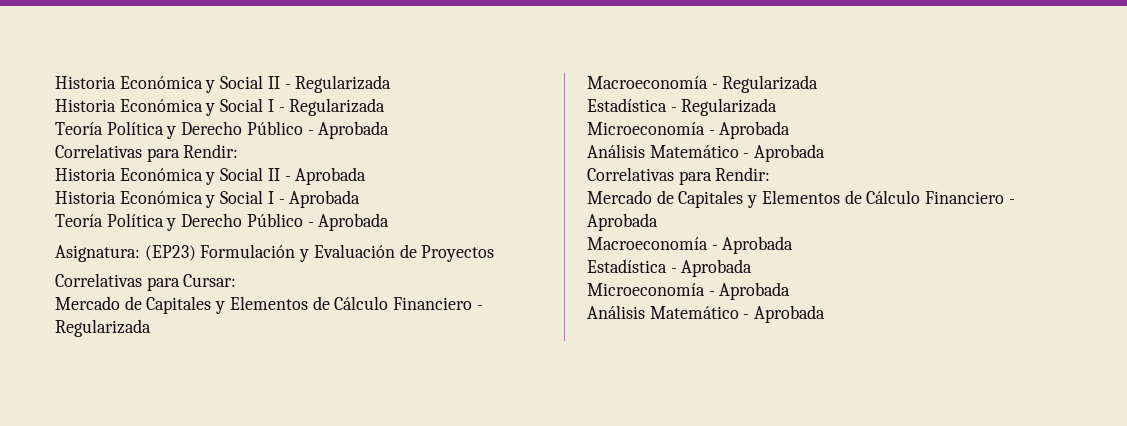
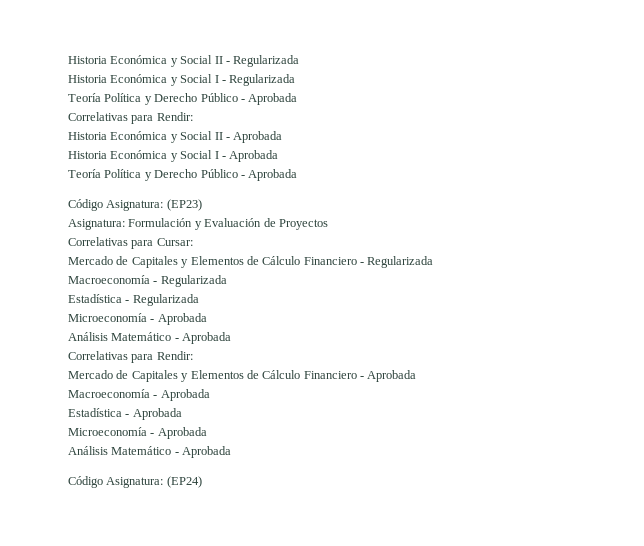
- Asignatura: (EP23) Formulación y Evaluación de Proyectos
+ Código Asignatura: (EP23)
+ Asignatura: Formulación y Evaluación de Proyectos
+ Código Asignatura: (EP24)

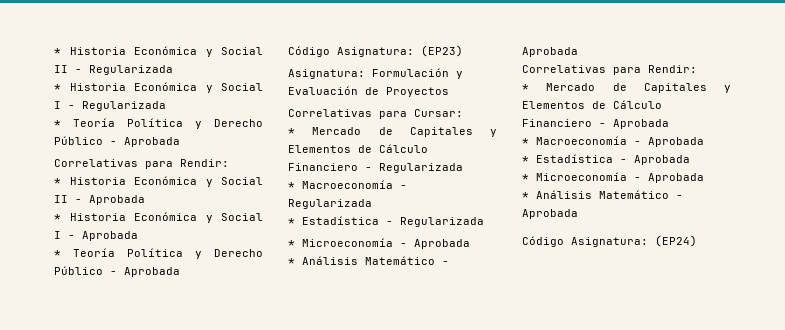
- Historia Económica y Social II - Regularizada
+ * Historia Económica y Social II - Regularizada
- Historia Económica y Social I - Regularizada
- Teoría Política y Derecho Público - Aprobada
+ * Historia Económica y Social I - Regularizada
+ * Teoría Política y Derecho Público - Aprobada
- Historia Económica y Social II - Aprobada
+ * Historia Económica y Social II - Aprobada
- Historia Económica y Social I - Aprobada
- Teoría Política y Derecho Público - Aprobada
+ * Historia Económica y Social I - Aprobada
+ * Teoría Política y Derecho Público - Aprobada
- Mercado de Capitales y Elementos de Cálculo Financiero - Regularizada
+ * Mercado de Capitales y Elementos de Cálculo Financiero - Regularizada
- Macroeconomía - Regularizada
+ * Macroeconomía - Regularizada
- Estadística - Regularizada
- Microeconomía - Aprobada
- Análisis Matemático - Aprobada
+ * Estadística - Regularizada
+ * Microeconomía - Aprobada
+ * Análisis Matemático - Aprobada
- Mercado de Capitales y Elementos de Cálculo Financiero - Aprobada
+ * Mercado de Capitales y Elementos de Cálculo Financiero - Aprobada
- Macroeconomía - Aprobada
+ * Macroeconomía - Aprobada
- Estadística - Aprobada
- Microeconomía - Aprobada
- Análisis Matemático - Aprobada
+ * Estadística - Aprobada
+ * Microeconomía - Aprobada
+ * Análisis Matemático - Aprobada

